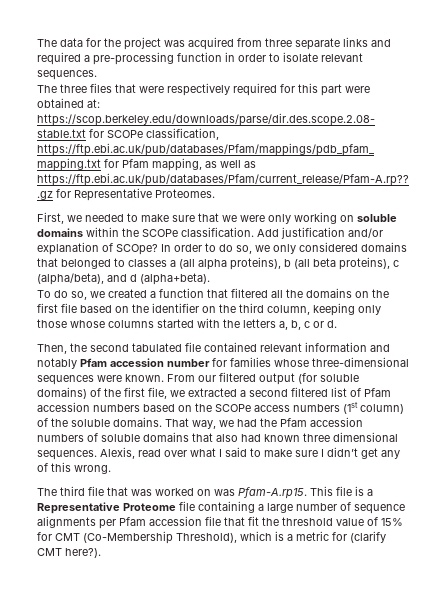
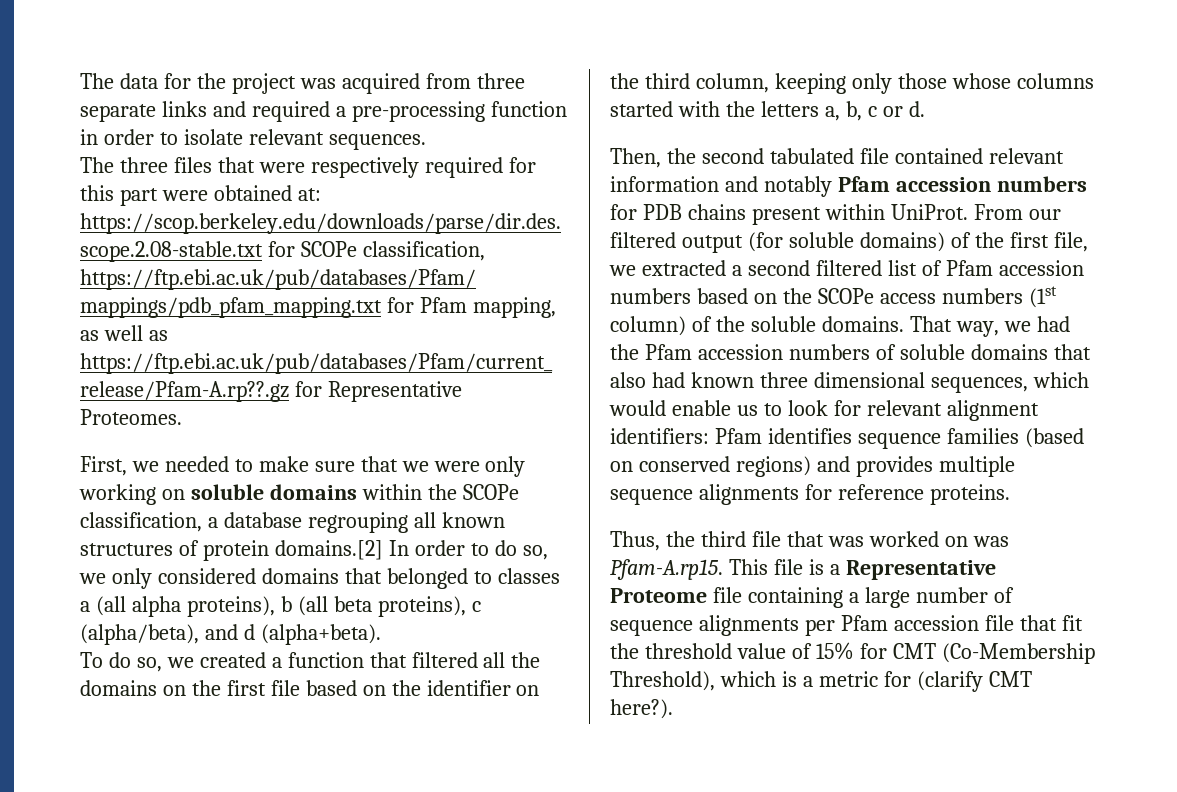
- First, we needed to make sure that we were only working on soluble domains within the SCOPe classification. Add justification and/or explanation of SCOpe? In order to do so, we only considered domains that belonged to classes a (all alpha proteins), b (all beta proteins), c (alpha/beta), and d (alpha+beta).
+ First, we needed to make sure that we were only working on soluble domains within the SCOPe classification, a database regrouping all known structures of protein domains.[2] In order to do so, we only considered domains that belonged to classes a (all alpha proteins), b (all beta proteins), c (alpha/beta), and d (alpha+beta).
- Then, the second tabulated file contained relevant information and notably Pfam accession number for families whose three-dimensional sequences were known.
+ Then, the second tabulated file contained relevant information and notably Pfam accession numbers for PDB chains present within UniProt.
- That way, we had the Pfam accession numbers of soluble domains that also had known three dimensional sequences. Alexis, read over what I said to make sure I didn’t get any of this wrong.
- The third file that was worked on was Pfam-A.rp15. This file is a Representative Proteome file containing a large number of sequence alignments per Pfam accession file that fit the threshold value of 15% for CMT (Co-Membership Threshold), which is a metric for (clarify CMT here?).
+ That way, we had the Pfam accession numbers of soluble domains that also had known three dimensional sequences, which would enable us to look for relevant alignment identifiers: Pfam identifies sequence families (based on conserved regions) and provides multiple sequence alignments for reference proteins.
+ Thus, the third file that was worked on was Pfam-A.rp15. This file is a Representative Proteome file containing a large number of sequence alignments per Pfam accession file that fit the threshold value of 15% for CMT (Co-Membership Threshold), which is a metric for (clarify CMT here?).

